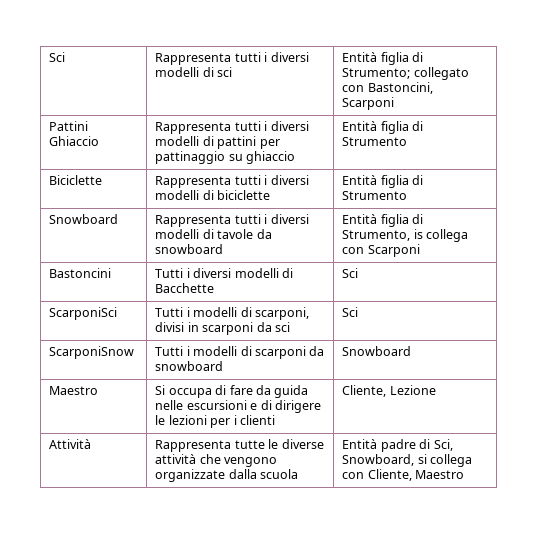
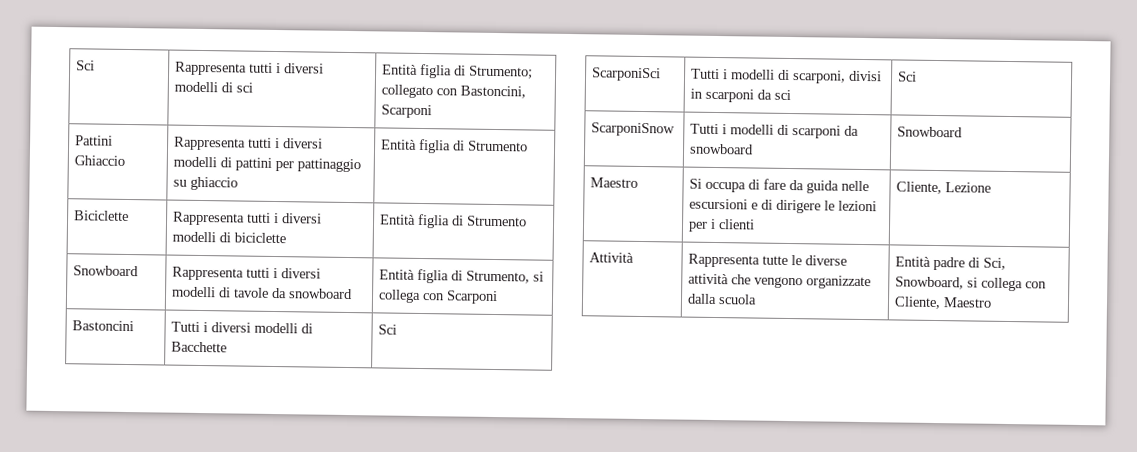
- Snowboard | Rappresenta tutti i diversi modelli di tavole da snowboard | Entità figlia di Strumento, is collega con Scarponi
+ Snowboard | Rappresenta tutti i diversi modelli di tavole da snowboard | Entità figlia di Strumento, si collega con Scarponi

